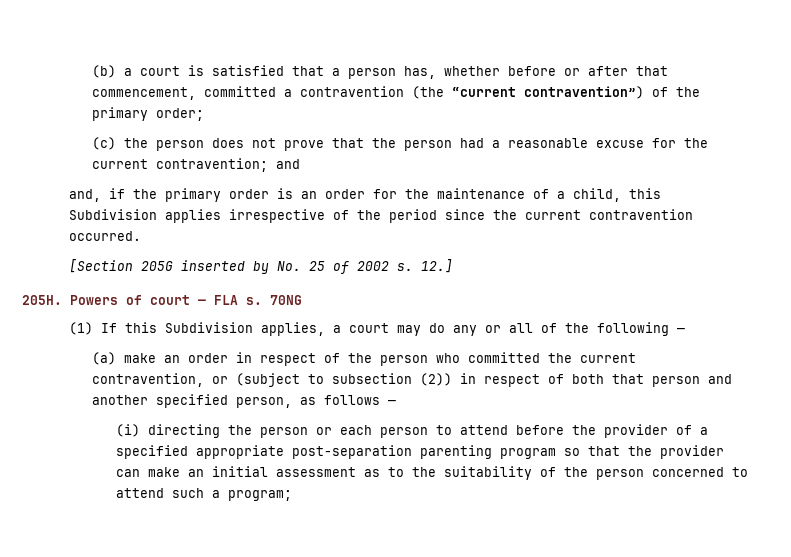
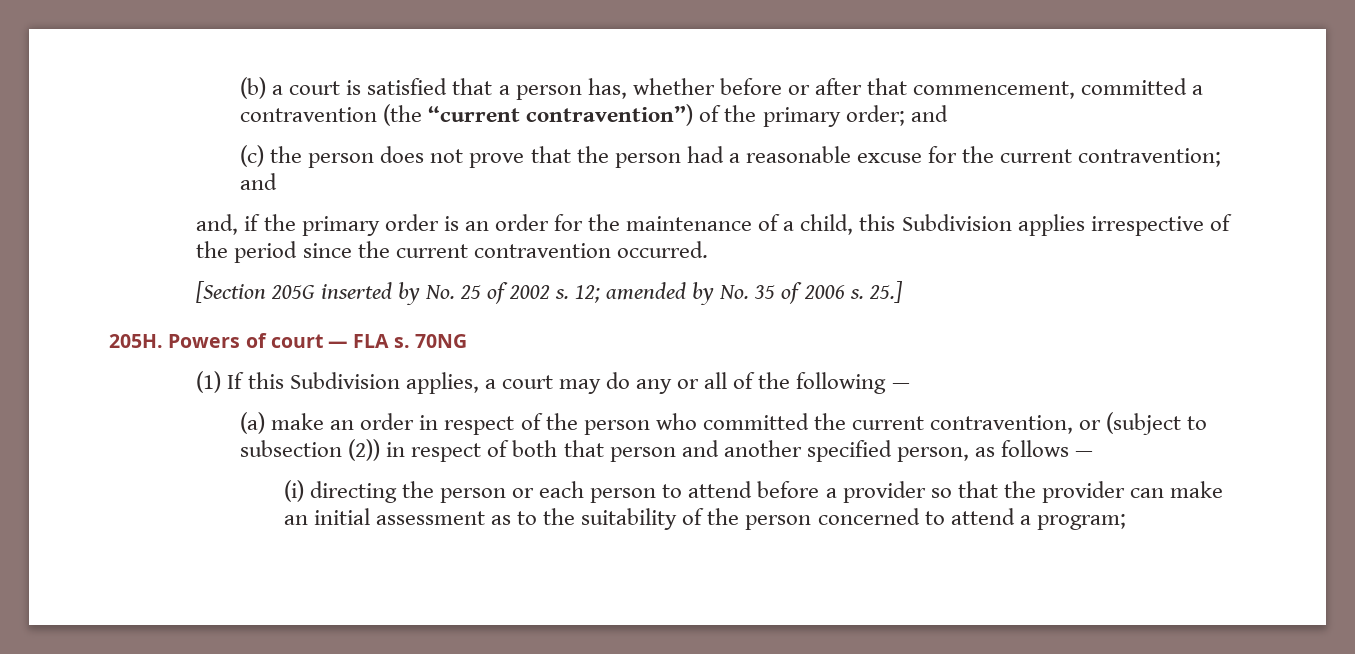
- (b) a court is satisfied that a person has, whether before or after that commencement, committed a contravention (the “current contravention”) of the primary order;
+ (b) a court is satisfied that a person has, whether before or after that commencement, committed a contravention (the “current contravention”) of the primary order; and
- 12.]
+ 12; amended by No. 35 of 2006 s. 25.]
- (i) directing the person or each person to attend before the provider of a specified appropriate post-separation parenting program so that the provider can make an initial assessment as to the suitability of the person concerned to attend such a program;
+ (i) directing the person or each person to attend before a provider so that the provider can make an initial assessment as to the suitability of the person concerned to attend a program;

